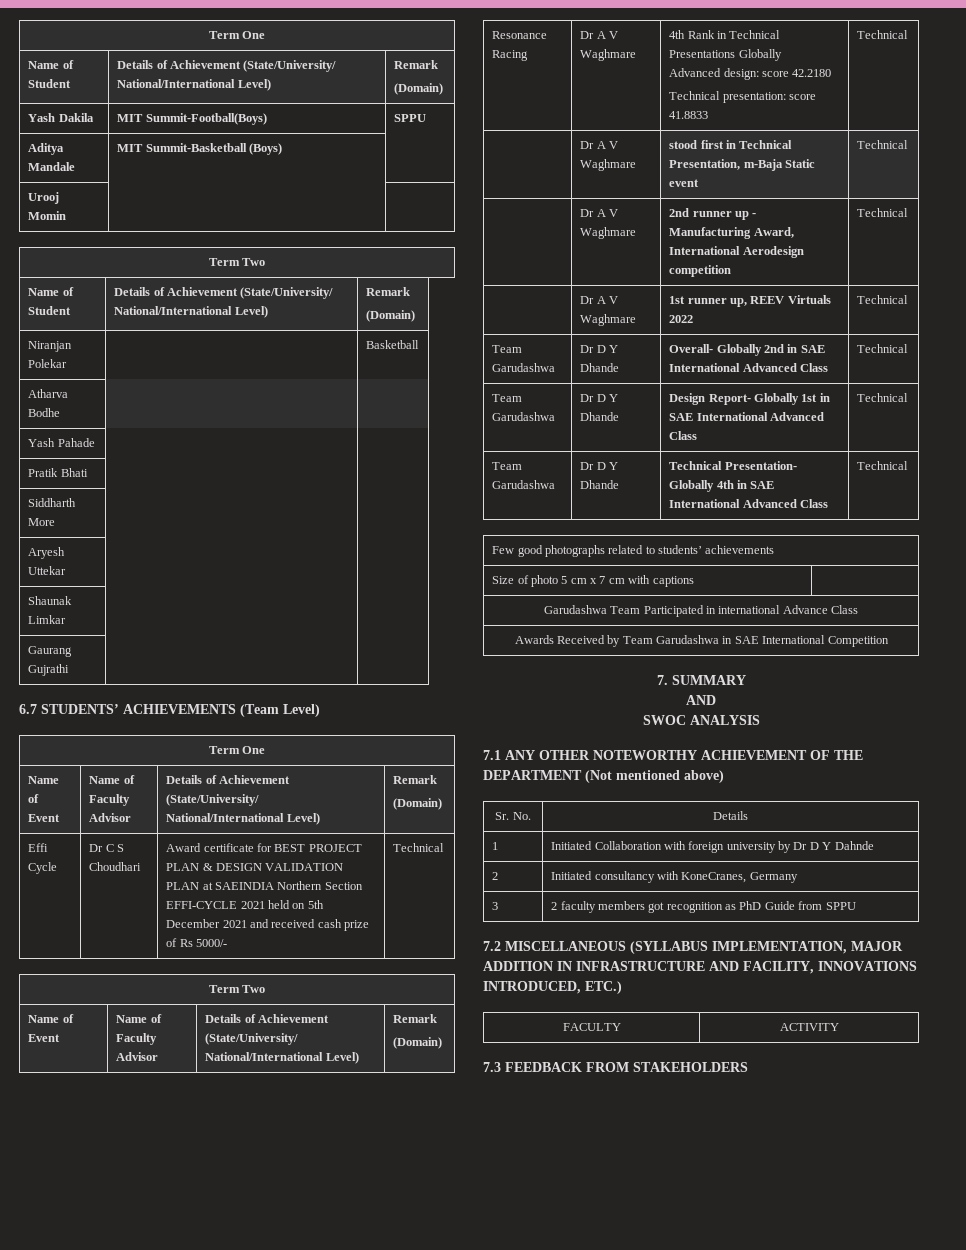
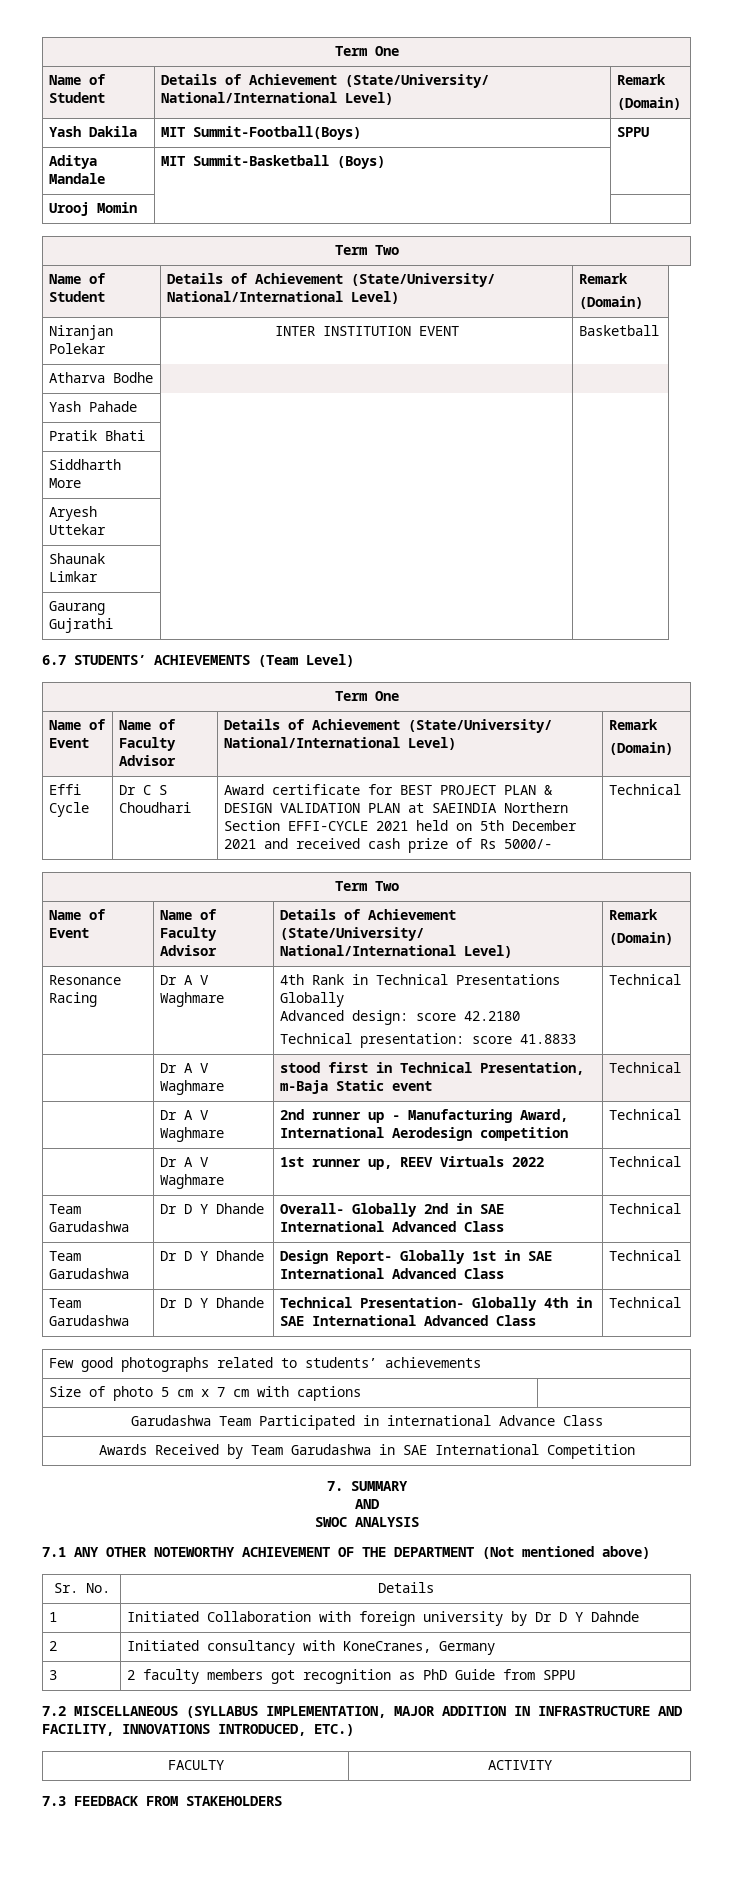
- Niranjan Polekar | | Basketball
+ Niranjan Polekar | INTER INSTITUTION EVENT | Basketball

